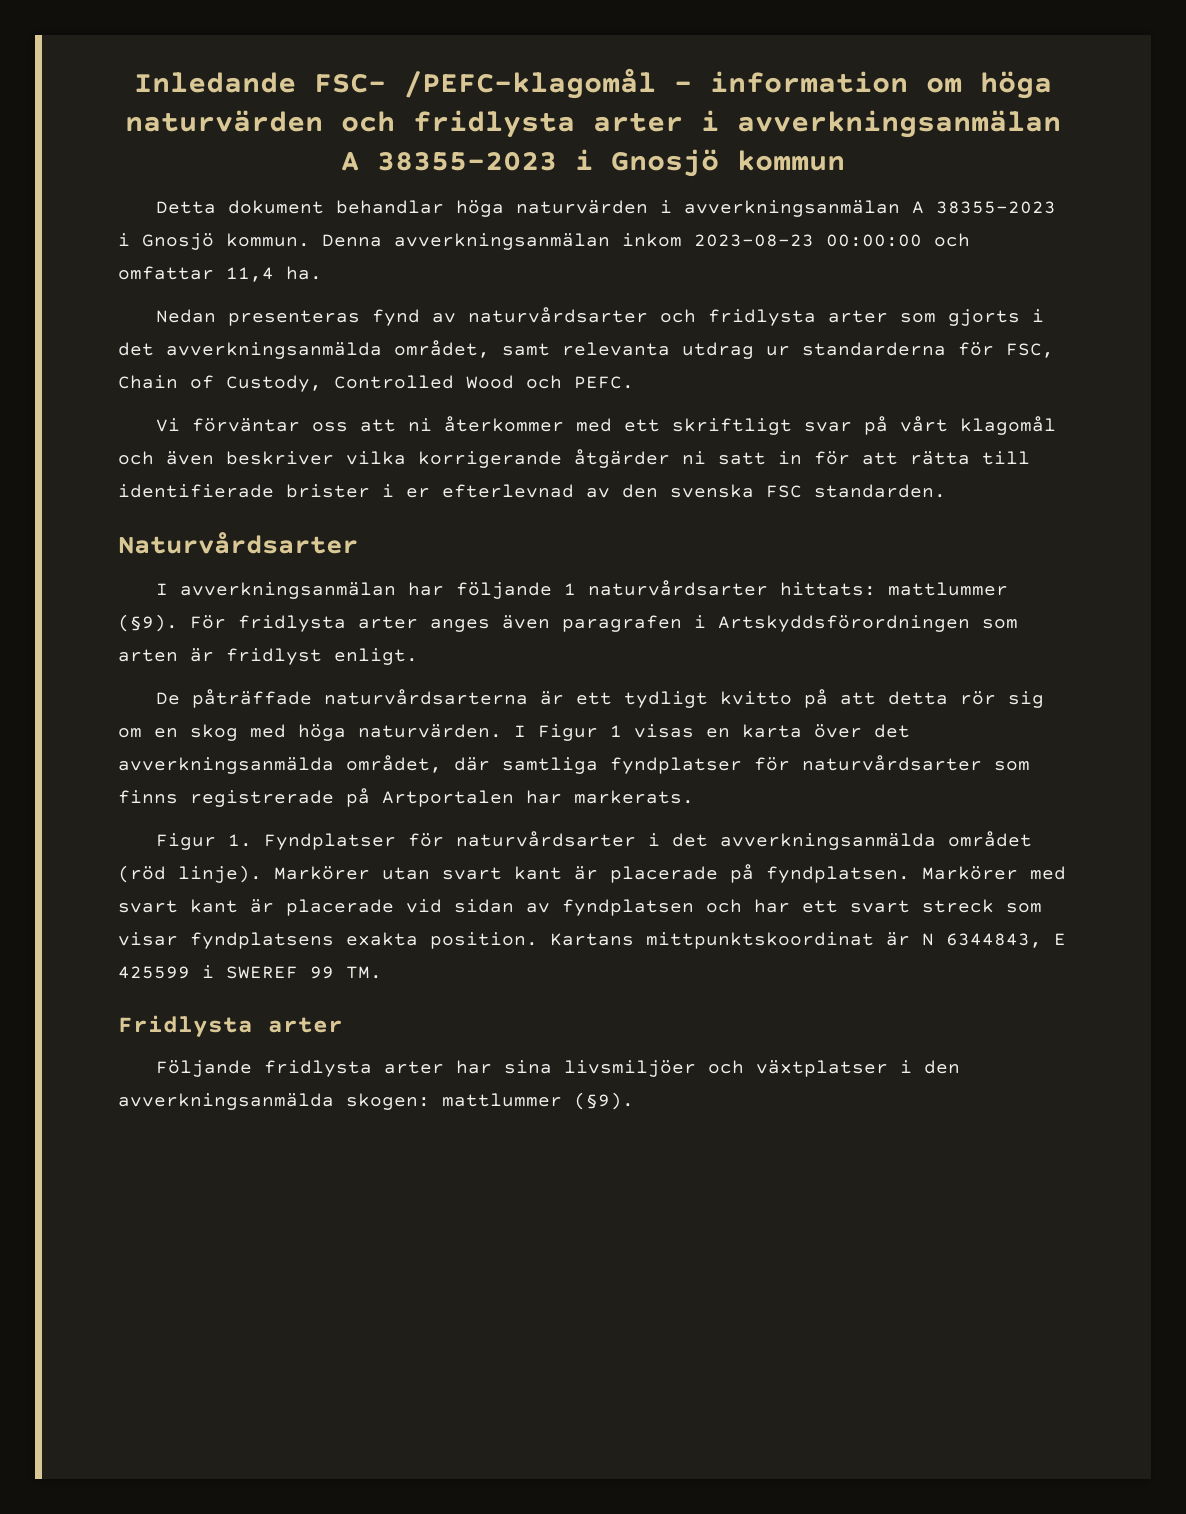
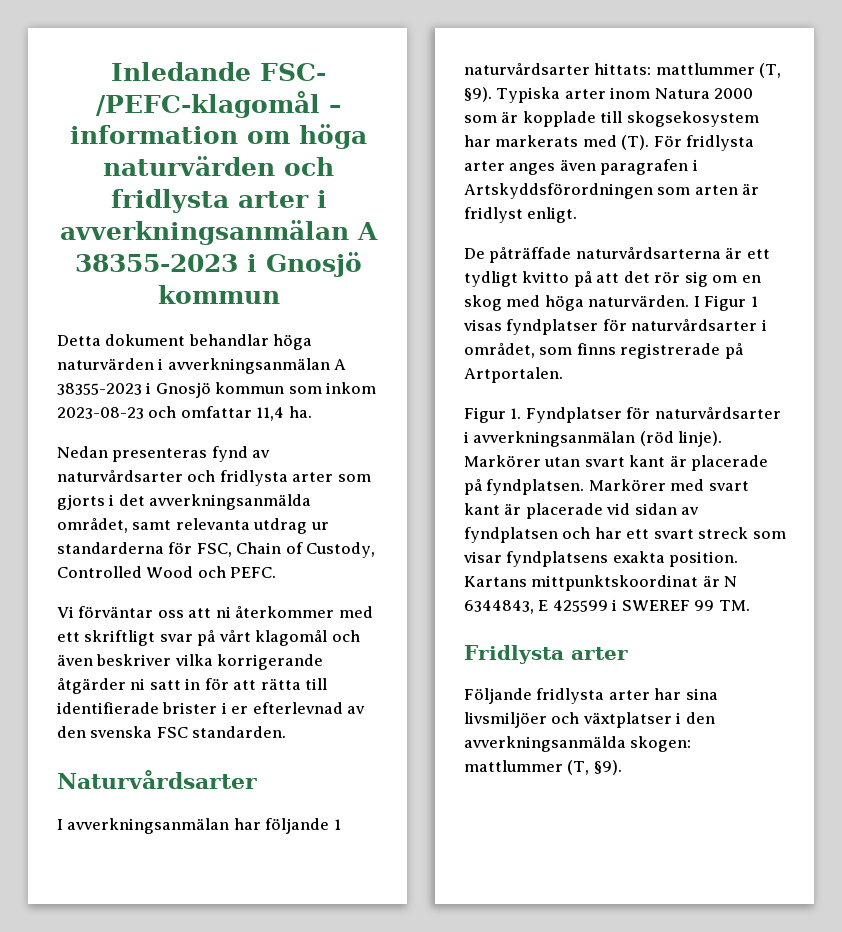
- Detta dokument behandlar höga naturvärden i avverkningsanmälan A 38355-2023 i Gnosjö kommun. Denna avverkningsanmälan inkom 2023-08-23 00:00:00 och omfattar 11,4 ha.
+ Detta dokument behandlar höga naturvärden i avverkningsanmälan A 38355-2023 i Gnosjö kommun som inkom 2023-08-23 och omfattar 11,4 ha.
- I avverkningsanmälan har följande 1 naturvårdsarter hittats: mattlummer (§9). För fridlysta arter anges även paragrafen i Artskyddsförordningen som arten är fridlyst enligt.
+ I avverkningsanmälan har följande 1 naturvårdsarter hittats: mattlummer (T, §9). Typiska arter inom Natura 2000 som är kopplade till skogsekosystem har markerats med (T). För fridlysta arter anges även paragrafen i Artskyddsförordningen som arten är fridlyst enligt.
- De påträffade naturvårdsarterna är ett tydligt kvitto på att detta rör sig om en skog med höga naturvärden.
+ De påträffade naturvårdsarterna är ett tydligt kvitto på att det rör sig om en skog med höga naturvärden.
- I Figur 1 visas en karta över det avverkningsanmälda området, där samtliga fyndplatser för naturvårdsarter som finns registrerade på Artportalen har markerats.
+ I Figur 1 visas fyndplatser för naturvårdsarter i området, som finns registrerade på Artportalen.
- Figur 1. Fyndplatser för naturvårdsarter i det avverkningsanmälda området (röd linje).
+ Figur 1. Fyndplatser för naturvårdsarter i avverkningsanmälan (röd linje).
- Följande fridlysta arter har sina livsmiljöer och växtplatser i den avverkningsanmälda skogen: mattlummer (§9).
+ Följande fridlysta arter har sina livsmiljöer och växtplatser i den avverkningsanmälda skogen: mattlummer (T, §9).

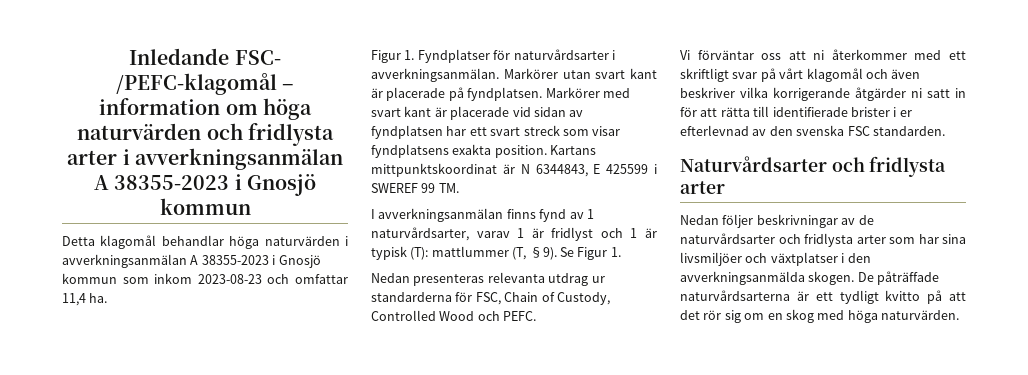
- Detta dokument behandlar höga naturvärden i avverkningsanmälan A 38355-2023 i Gnosjö kommun som inkom 2023-08-23 och omfattar 11,4 ha.
+ Detta klagomål behandlar höga naturvärden i avverkningsanmälan A 38355-2023 i Gnosjö kommun som inkom 2023-08-23 och omfattar 11,4 ha.
- Nedan presenteras fynd av naturvårdsarter och fridlysta arter som gjorts i det avverkningsanmälda området, samt relevanta utdrag ur standarderna för FSC, Chain of Custody, Controlled Wood och PEFC.
+ Figur 1. Fyndplatser för naturvårdsarter i avverkningsanmälan. Markörer utan svart kant är placerade på fyndplatsen. Markörer med svart kant är placerade vid sidan av fyndplatsen har ett svart streck som visar fyndplatsens exakta position. Kartans mittpunktskoordinat är N 6344843, E 425599 i SWEREF 99 TM.
+ I avverkningsanmälan finns fynd av 1 naturvårdsarter, varav 1 är fridlyst och 1 är typisk (T): mattlummer (T, §9). Se Figur 1.
+ Nedan presenteras relevanta utdrag ur standarderna för FSC, Chain of Custody, Controlled Wood och PEFC.
- Naturvårdsarter
- I avverkningsanmälan har följande 1 naturvårdsarter hittats: mattlummer (T, §9). Typiska arter inom Natura 2000 som är kopplade till skogsekosystem har markerats med (T). För fridlysta arter anges även paragrafen i Artskyddsförordningen som arten är fridlyst enligt.
- De påträffade naturvårdsarterna är ett tydligt kvitto på att det rör sig om en skog med höga naturvärden. I Figur 1 visas fyndplatser för naturvårdsarter i området, som finns registrerade på Artportalen.
- Figur 1. Fyndplatser för naturvårdsarter i avverkningsanmälan (röd linje). Markörer utan svart kant är placerade på fyndplatsen. Markörer med svart kant är placerade vid sidan av fyndplatsen och har ett svart streck som visar fyndplatsens exakta position. Kartans mittpunktskoordinat är N 6344843, E 425599 i SWEREF 99 TM.
- Fridlysta arter
- Följande fridlysta arter har sina livsmiljöer och växtplatser i den avverkningsanmälda skogen: mattlummer (T, §9).
+ Naturvårdsarter och fridlysta arter
+ Nedan följer beskrivningar av de naturvårdsarter och fridlysta arter som har sina livsmiljöer och växtplatser i den avverkningsanmälda skogen. De påträffade naturvårdsarterna är ett tydligt kvitto på att det rör sig om en skog med höga naturvärden.

